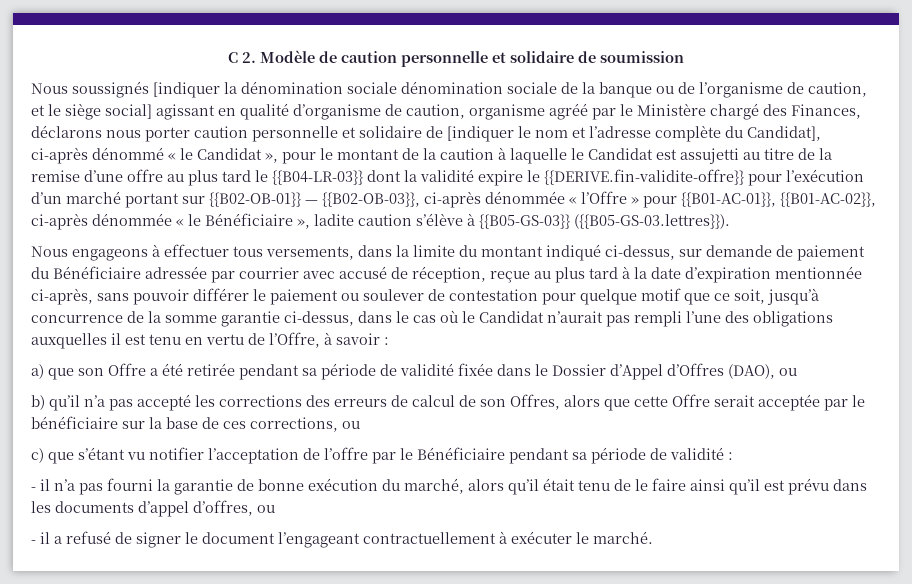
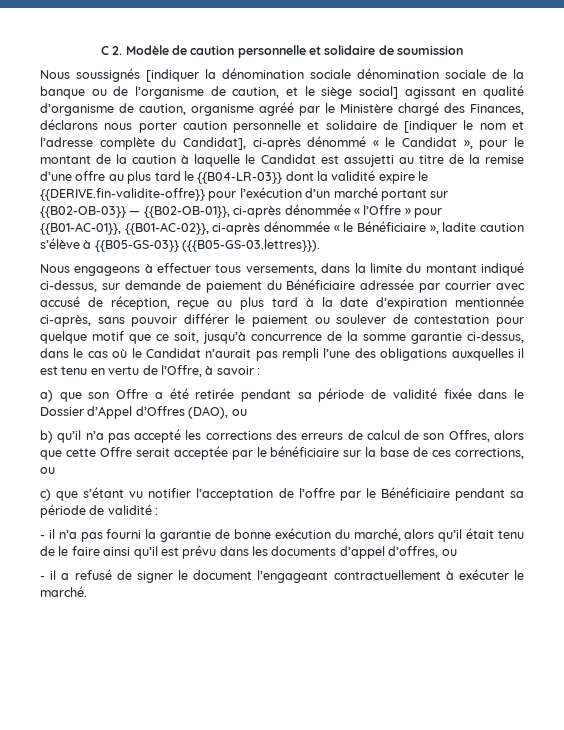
- Nous soussignés [indiquer la dénomination sociale dénomination sociale de la banque ou de l’organisme de caution, et le siège social] agissant en qualité d’organisme de caution, organisme agréé par le Ministère chargé des Finances, déclarons nous porter caution personnelle et solidaire de [indiquer le nom et l’adresse complète du Candidat], ci-après dénommé « le Candidat », pour le montant de la caution à laquelle le Candidat est assujetti au titre de la remise d’une offre au plus tard le {{B04-LR-03}} dont la validité expire le {{DERIVE.fin-validite-offre}} pour l’exécution d’un marché portant sur {{B02-OB-01}} — {{B02-OB-03}}, ci-après dénommée « l’Offre » pour {{B01-AC-01}}, {{B01-AC-02}}, ci-après dénommée « le Bénéficiaire », ladite caution s’élève à {{B05-GS-03}} ({{B05-GS-03.lettres}}).
+ Nous soussignés [indiquer la dénomination sociale dénomination sociale de la banque ou de l’organisme de caution, et le siège social] agissant en qualité d’organisme de caution, organisme agréé par le Ministère chargé des Finances, déclarons nous porter caution personnelle et solidaire de [indiquer le nom et l’adresse complète du Candidat], ci-après dénommé « le Candidat », pour le montant de la caution à laquelle le Candidat est assujetti au titre de la remise d’une offre au plus tard le {{B04-LR-03}} dont la validité expire le {{DERIVE.fin-validite-offre}} pour l’exécution d’un marché portant sur {{B02-OB-03}} — {{B02-OB-01}}, ci-après dénommée « l’Offre » pour {{B01-AC-01}}, {{B01-AC-02}}, ci-après dénommée « le Bénéficiaire », ladite caution s’élève à {{B05-GS-03}} ({{B05-GS-03.lettres}}).

